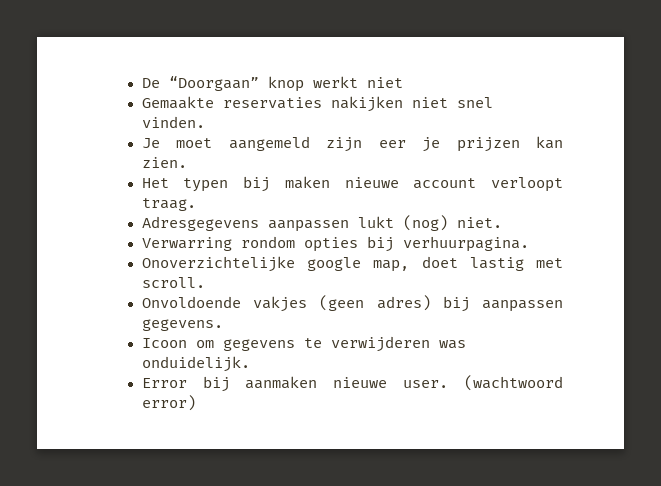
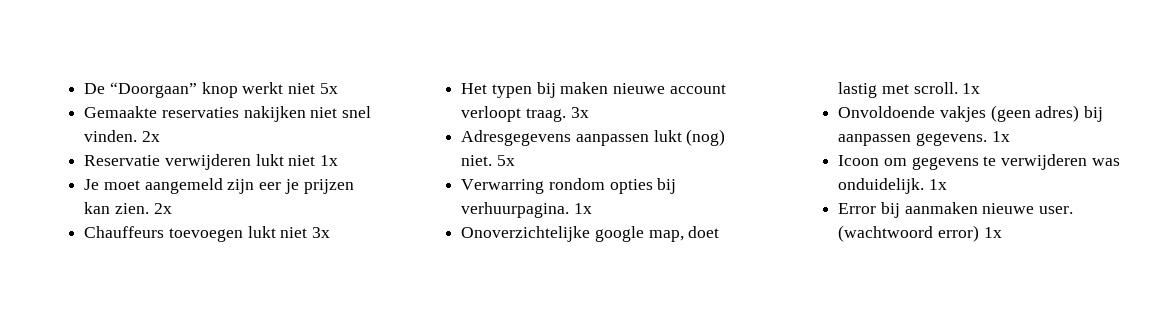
- De “Doorgaan” knop werkt niet
+ De “Doorgaan” knop werkt niet 5x
- Gemaakte reservaties nakijken niet snel vinden.
+ Gemaakte reservaties nakijken niet snel vinden. 2x
+ Reservatie verwijderen lukt niet 1x
- Je moet aangemeld zijn eer je prijzen kan zien.
+ Je moet aangemeld zijn eer je prijzen kan zien. 2x
+ Chauffeurs toevoegen lukt niet 3x
- Het typen bij maken nieuwe account verloopt traag.
+ Het typen bij maken nieuwe account verloopt traag. 3x
- Adresgegevens aanpassen lukt (nog) niet.
+ Adresgegevens aanpassen lukt (nog) niet. 5x
- Verwarring rondom opties bij verhuurpagina.
+ Verwarring rondom opties bij verhuurpagina. 1x
- Onoverzichtelijke google map, doet lastig met scroll.
+ Onoverzichtelijke google map, doet lastig met scroll. 1x
- Onvoldoende vakjes (geen adres) bij aanpassen gegevens.
+ Onvoldoende vakjes (geen adres) bij aanpassen gegevens. 1x
- Icoon om gegevens te verwijderen was onduidelijk.
+ Icoon om gegevens te verwijderen was onduidelijk. 1x
- (wachtwoord error)
+ (wachtwoord error) 1x

